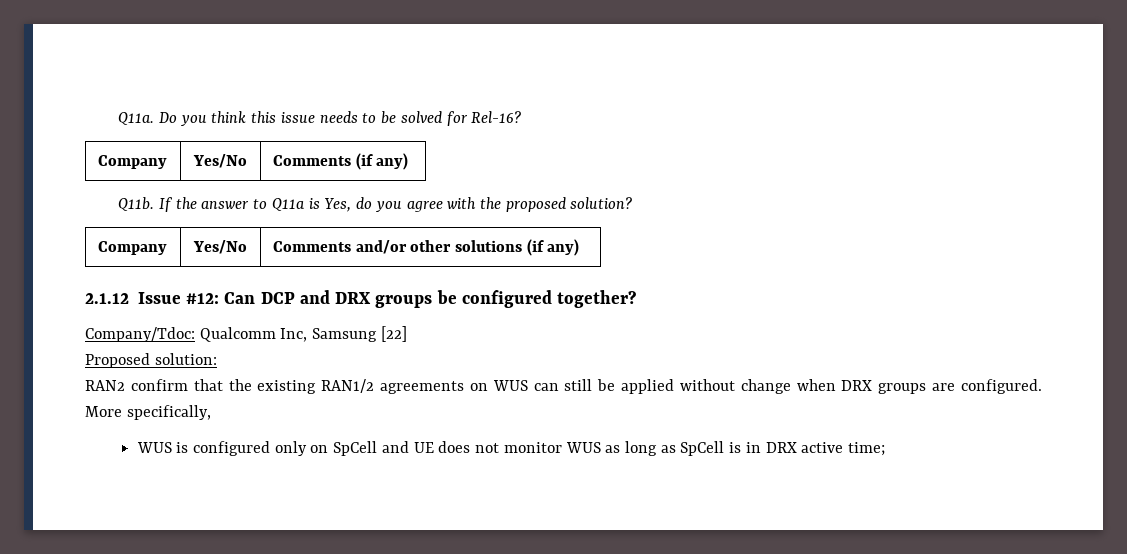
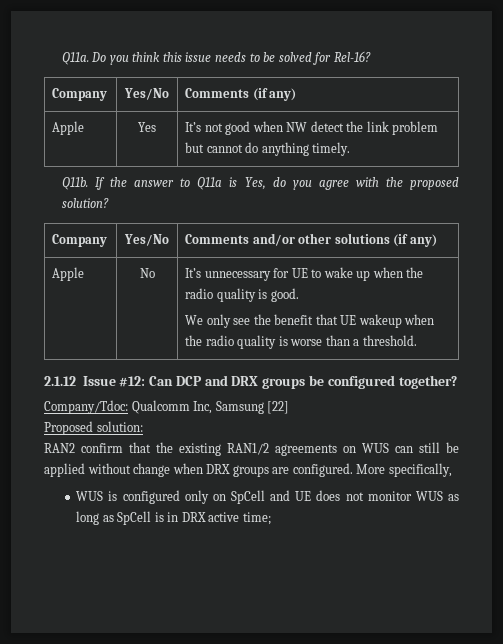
+ Apple | Yes | It’s not good when NW detect the link problem but cannot do anything timely.
+ Apple | No | It’s unnecessary for UE to wake up when the radio quality is good.
+ We only see the benefit that UE wakeup when the radio quality is worse than a threshold.

